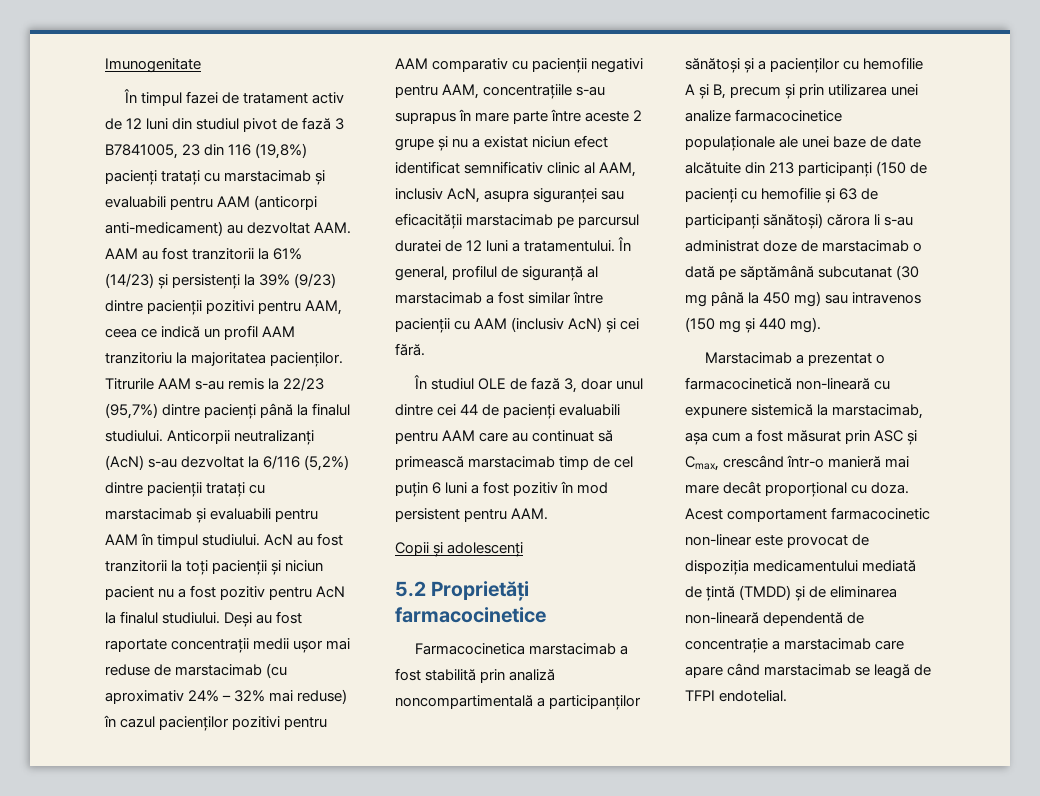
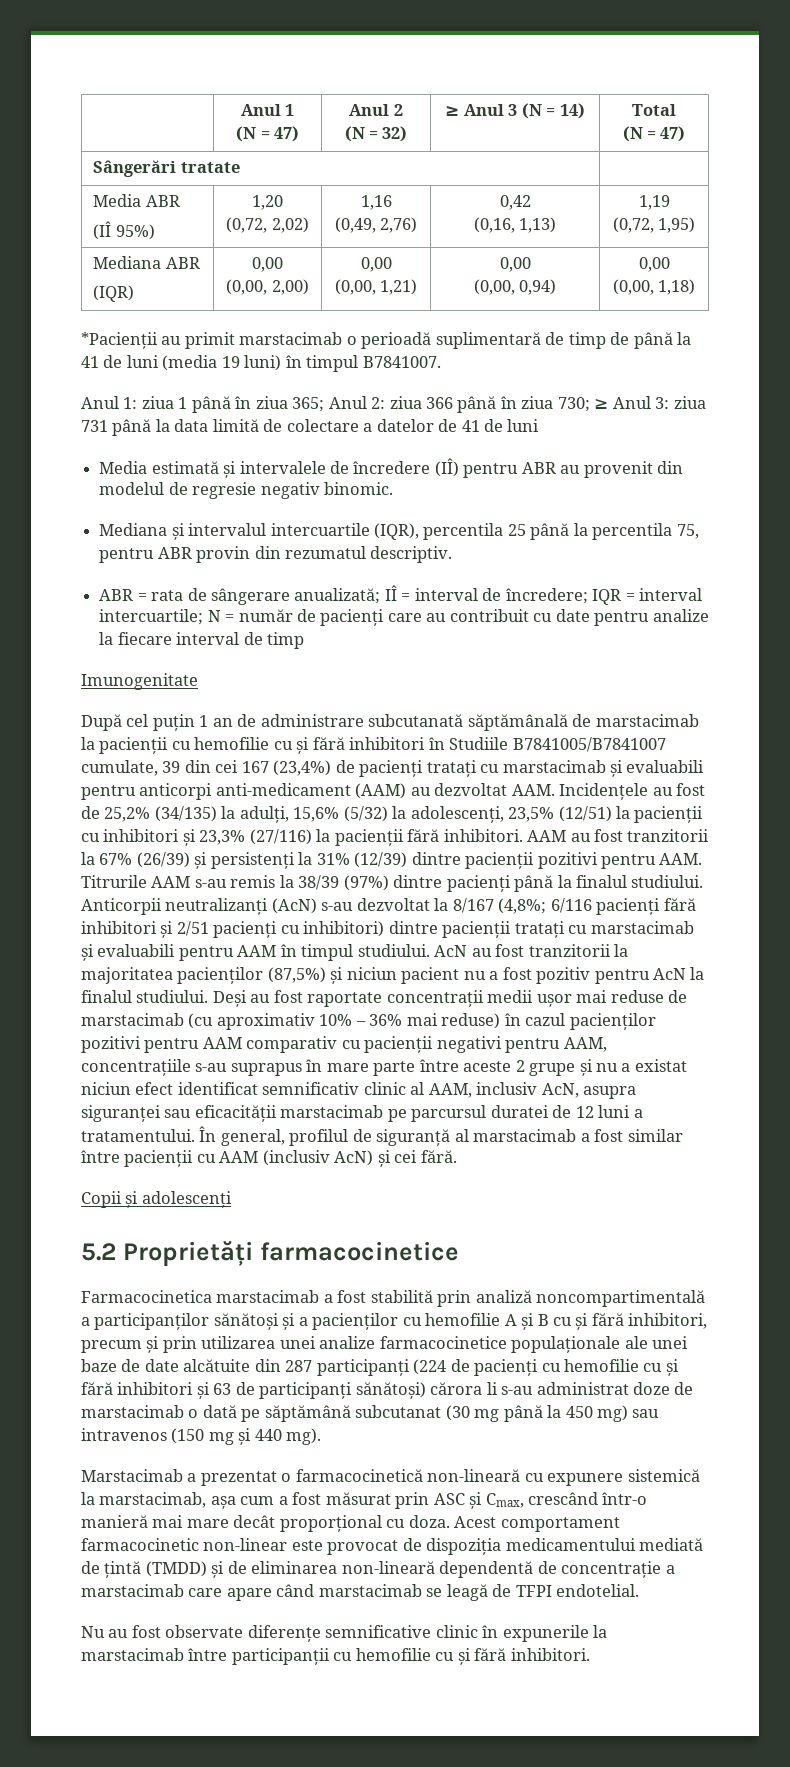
+ | Anul 1
+ (N = 47) | Anul 2
+ (N = 32) | ≥ Anul 3 (N = 14) | Total
+ (N = 47)
+ Sângerări tratate |
+ Media ABR
+ (IÎ 95%) | 1,20
+ (0,72, 2,02) | 1,16
+ (0,49, 2,76) | 0,42
+ (0,16, 1,13) | 1,19
+ (0,72, 1,95)
+ Mediana ABR
+ (IQR) | 0,00
+ (0,00, 2,00) | 0,00
+ (0,00, 1,21) | 0,00
+ (0,00, 0,94) | 0,00
+ (0,00, 1,18)
+ *Pacienții au primit marstacimab o perioadă suplimentară de timp de până la 41 de luni (media 19 luni) în timpul B7841007.
+ Anul 1: ziua 1 până în ziua 365; Anul 2: ziua 366 până în ziua 730; ≥ Anul 3: ziua 731 până la data limită de colectare a datelor de 41 de luni
+ Media estimată și intervalele de încredere (IÎ) pentru ABR au provenit din modelul de regresie negativ binomic.
+ Mediana și intervalul intercuartile (IQR), percentila 25 până la percentila 75, pentru ABR provin din rezumatul descriptiv.
+ ABR = rata de sângerare anualizată; IÎ = interval de încredere; IQR = interval intercuartile; N = număr de pacienți care au contribuit cu date pentru analize la fiecare interval de timp
  Imunogenitate
- În timpul fazei de tratament activ de 12 luni din studiul pivot de fază 3 B7841005, 23 din 116 (19,8%) pacienți tratați cu marstacimab și evaluabili pentru AAM (anticorpi anti-medicament) au dezvoltat AAM. AAM au fost tranzitorii la 61% (14/23) și persistenți la 39% (9/23) dintre pacienții pozitivi pentru AAM, ceea ce indică un profil AAM tranzitoriu la majoritatea pacienților. Titrurile AAM s-au remis la 22/23 (95,7%) dintre pacienți până la finalul studiului.
+ După cel puțin 1 an de administrare subcutanată săptămânală de marstacimab la pacienții cu hemofilie cu și fără inhibitori în Studiile B7841005/B7841007 cumulate, 39 din cei 167 (23,4%) de pacienți tratați cu marstacimab și evaluabili pentru anticorpi anti-medicament (AAM) au dezvoltat AAM. Incidențele au fost de 25,2% (34/135) la adulți, 15,6% (5/32) la adolescenți, 23,5% (12/51) la pacienții cu inhibitori și 23,3% (27/116) la pacienții fără inhibitori. AAM au fost tranzitorii la 67% (26/39) și persistenți la 31% (12/39) dintre pacienții pozitivi pentru AAM. Titrurile AAM s-au remis la 38/39 (97%) dintre pacienți până la finalul studiului.
- Anticorpii neutralizanți (AcN) s-au dezvoltat la 6/116 (5,2%) dintre pacienții tratați cu marstacimab și evaluabili pentru AAM în timpul studiului.
+ Anticorpii neutralizanți (AcN) s-au dezvoltat la 8/167 (4,8%; 6/116 pacienți fără inhibitori și 2/51 pacienți cu inhibitori) dintre pacienții tratați cu marstacimab și evaluabili pentru AAM în timpul studiului.
- AcN au fost tranzitorii la toți pacienții și niciun pacient nu a fost pozitiv pentru AcN la finalul studiului.
+ AcN au fost tranzitorii la majoritatea pacienților (87,5%) și niciun pacient nu a fost pozitiv pentru AcN la finalul studiului.
- Deși au fost raportate concentrații medii ușor mai reduse de marstacimab (cu aproximativ 24% – 32% mai reduse) în cazul pacienților pozitivi pentru AAM comparativ cu pacienții negativi pentru AAM, concentrațiile s-au suprapus în mare parte între aceste 2 grupe și nu a existat niciun efect identificat semnificativ clinic al AAM, inclusiv AcN, asupra siguranței sau eficacității marstacimab pe parcursul duratei de 12 luni a tratamentului.
+ Deși au fost raportate concentrații medii ușor mai reduse de marstacimab (cu aproximativ 10% – 36% mai reduse) în cazul pacienților pozitivi pentru AAM comparativ cu pacienții negativi pentru AAM, concentrațiile s-au suprapus în mare parte între aceste 2 grupe și nu a existat niciun efect identificat semnificativ clinic al AAM, inclusiv AcN, asupra siguranței sau eficacității marstacimab pe parcursul duratei de 12 luni a tratamentului.
- În studiul OLE de fază 3, doar unul dintre cei 44 de pacienți evaluabili pentru AAM care au continuat să primească marstacimab timp de cel puțin 6 luni a fost pozitiv în mod persistent pentru AAM.
- Farmacocinetica marstacimab a fost stabilită prin analiză noncompartimentală a participanților sănătoși și a pacienților cu hemofilie A și B, precum și prin utilizarea unei analize farmacocinetice populaționale ale unei baze de date alcătuite din 213 participanți (150 de pacienți cu hemofilie și 63 de participanți sănătoși) cărora li s-au administrat doze de marstacimab o dată pe săptămână subcutanat (30 mg până la 450 mg) sau intravenos (150 mg și 440 mg).
+ Farmacocinetica marstacimab a fost stabilită prin analiză noncompartimentală a participanților sănătoși și a pacienților cu hemofilie A și B cu și fără inhibitori, precum și prin utilizarea unei analize farmacocinetice populaționale ale unei baze de date alcătuite din 287 participanți (224 de pacienți cu hemofilie cu și fără inhibitori și 63 de participanți sănătoși) cărora li s-au administrat doze de marstacimab o dată pe săptămână subcutanat (30 mg până la 450 mg) sau intravenos (150 mg și 440 mg).
+ Nu au fost observate diferențe semnificative clinic în expunerile la marstacimab între participanții cu hemofilie cu și fără inhibitori.

